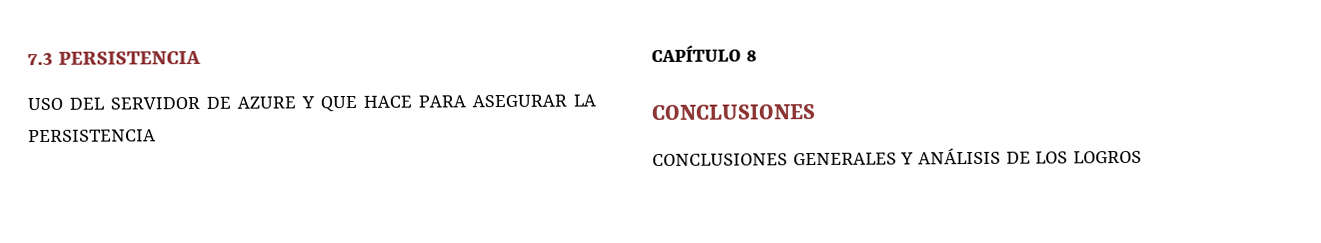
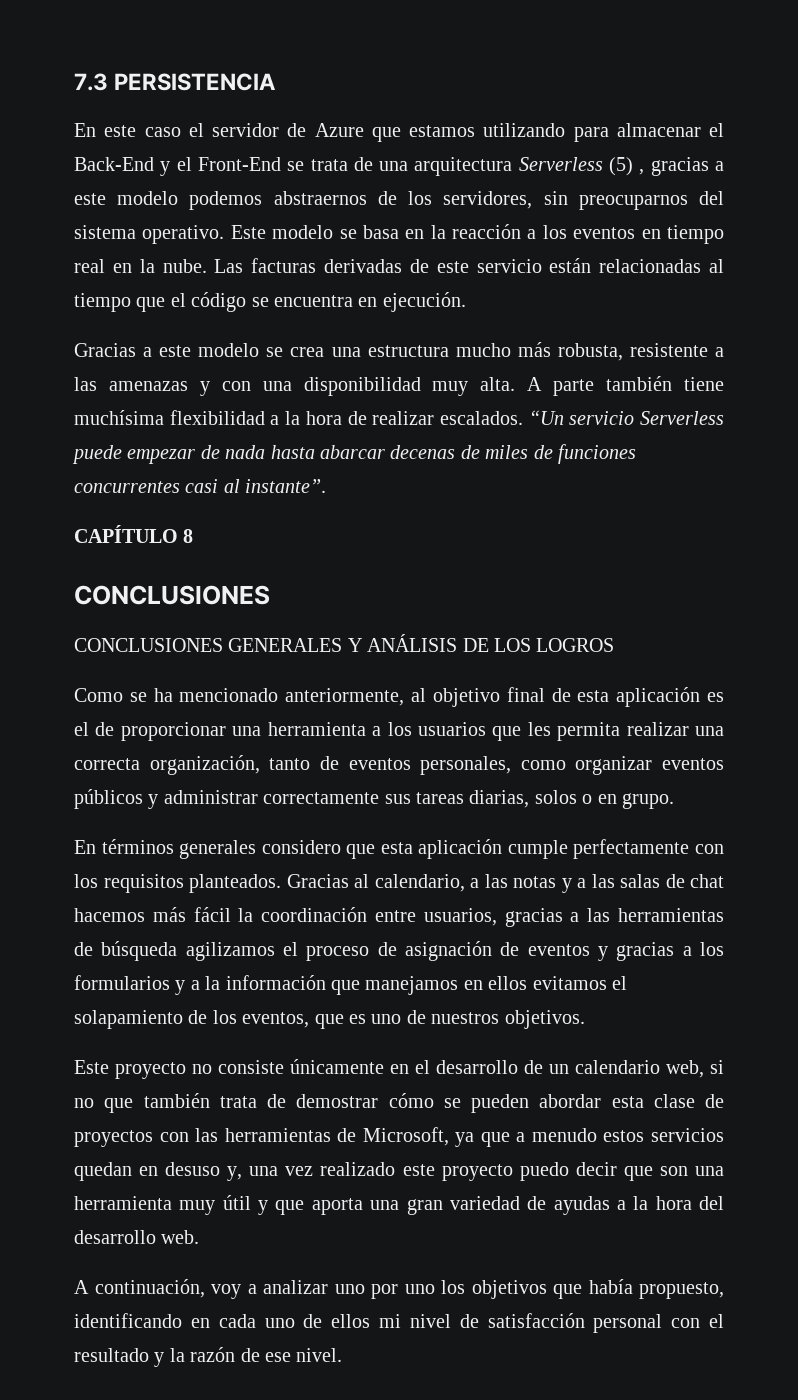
- USO DEL SERVIDOR DE AZURE Y QUE HACE PARA ASEGURAR LA PERSISTENCIA
+ En este caso el servidor de Azure que estamos utilizando para almacenar el Back-End y el Front-End se trata de una arquitectura Serverless (5) , gracias a este modelo podemos abstraernos de los servidores, sin preocuparnos del sistema operativo. Este modelo se basa en la reacción a los eventos en tiempo real en la nube. Las facturas derivadas de este servicio están relacionadas al tiempo que el código se encuentra en ejecución.
+ Gracias a este modelo se crea una estructura mucho más robusta, resistente a las amenazas y con una disponibilidad muy alta. A parte también tiene muchísima flexibilidad a la hora de realizar escalados. “Un servicio Serverless puede empezar de nada hasta abarcar decenas de miles de funciones concurrentes casi al instante”.
+ Como se ha mencionado anteriormente, al objetivo final de esta aplicación es el de proporcionar una herramienta a los usuarios que les permita realizar una correcta organización, tanto de eventos personales, como organizar eventos públicos y administrar correctamente sus tareas diarias, solos o en grupo.
+ En términos generales considero que esta aplicación cumple perfectamente con los requisitos planteados. Gracias al calendario, a las notas y a las salas de chat hacemos más fácil la coordinación entre usuarios, gracias a las herramientas de búsqueda agilizamos el proceso de asignación de eventos y gracias a los formularios y a la información que manejamos en ellos evitamos el solapamiento de los eventos, que es uno de nuestros objetivos.
+ Este proyecto no consiste únicamente en el desarrollo de un calendario web, si no que también trata de demostrar cómo se pueden abordar esta clase de proyectos con las herramientas de Microsoft, ya que a menudo estos servicios quedan en desuso y, una vez realizado este proyecto puedo decir que son una herramienta muy útil y que aporta una gran variedad de ayudas a la hora del desarrollo web.
+ A continuación, voy a analizar uno por uno los objetivos que había propuesto, identificando en cada uno de ellos mi nivel de satisfacción personal con el resultado y la razón de ese nivel.

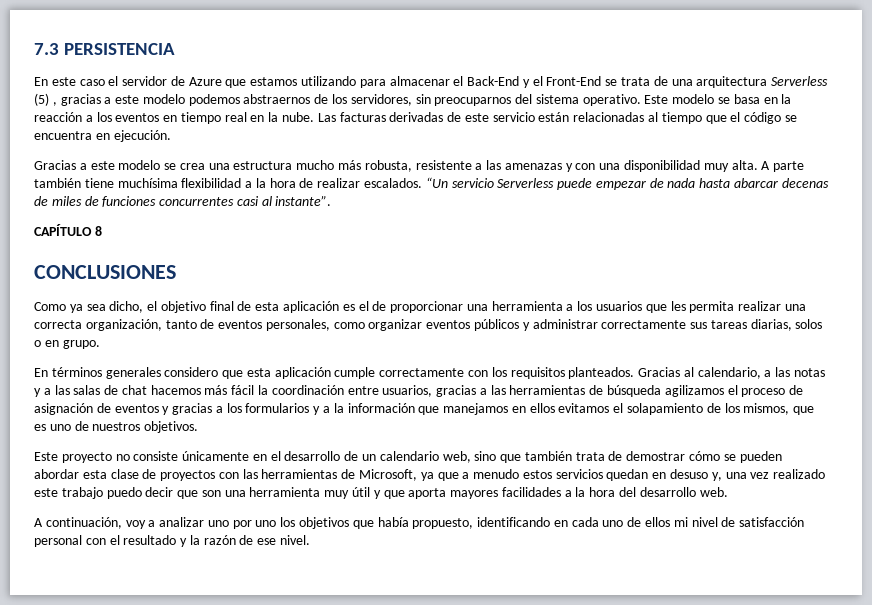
- CONCLUSIONES GENERALES Y ANÁLISIS DE LOS LOGROS
- Como se ha mencionado anteriormente, al objetivo final de esta aplicación es el de proporcionar una herramienta a los usuarios que les permita realizar una correcta organización, tanto de eventos personales, como organizar eventos públicos y administrar correctamente sus tareas diarias, solos o en grupo.
+ Como ya sea dicho, el objetivo final de esta aplicación es el de proporcionar una herramienta a los usuarios que les permita realizar una correcta organización, tanto de eventos personales, como organizar eventos públicos y administrar correctamente sus tareas diarias, solos o en grupo.
- En términos generales considero que esta aplicación cumple perfectamente con los requisitos planteados.
+ En términos generales considero que esta aplicación cumple correctamente con los requisitos planteados.
- Gracias al calendario, a las notas y a las salas de chat hacemos más fácil la coordinación entre usuarios, gracias a las herramientas de búsqueda agilizamos el proceso de asignación de eventos y gracias a los formularios y a la información que manejamos en ellos evitamos el solapamiento de los eventos, que es uno de nuestros objetivos.
+ Gracias al calendario, a las notas y a las salas de chat hacemos más fácil la coordinación entre usuarios, gracias a las herramientas de búsqueda agilizamos el proceso de asignación de eventos y gracias a los formularios y a la información que manejamos en ellos evitamos el solapamiento de los mismos, que es uno de nuestros objetivos.
- Este proyecto no consiste únicamente en el desarrollo de un calendario web, si no que también trata de demostrar cómo se pueden abordar esta clase de proyectos con las herramientas de Microsoft, ya que a menudo estos servicios quedan en desuso y, una vez realizado este proyecto puedo decir que son una herramienta muy útil y que aporta una gran variedad de ayudas a la hora del desarrollo web.
+ Este proyecto no consiste únicamente en el desarrollo de un calendario web, sino que también trata de demostrar cómo se pueden abordar esta clase de proyectos con las herramientas de Microsoft, ya que a menudo estos servicios quedan en desuso y, una vez realizado este trabajo puedo decir que son una herramienta muy útil y que aporta mayores facilidades a la hora del desarrollo web.

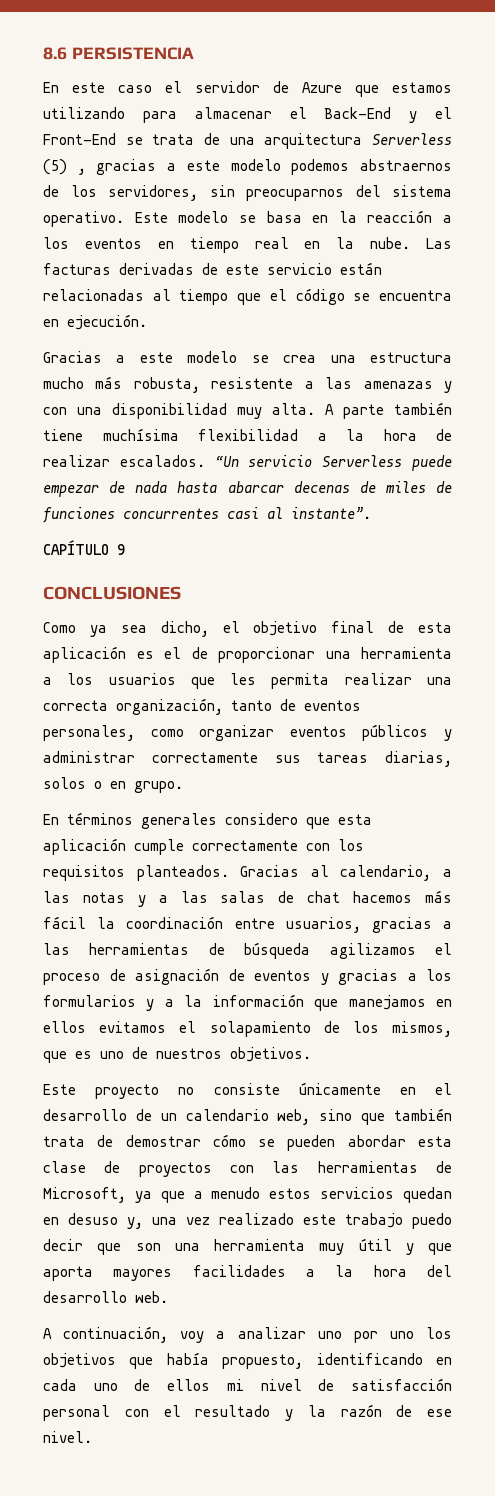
- 7.3 PERSISTENCIA
+ 8.6 PERSISTENCIA
- CAPÍTULO 8
+ CAPÍTULO 9

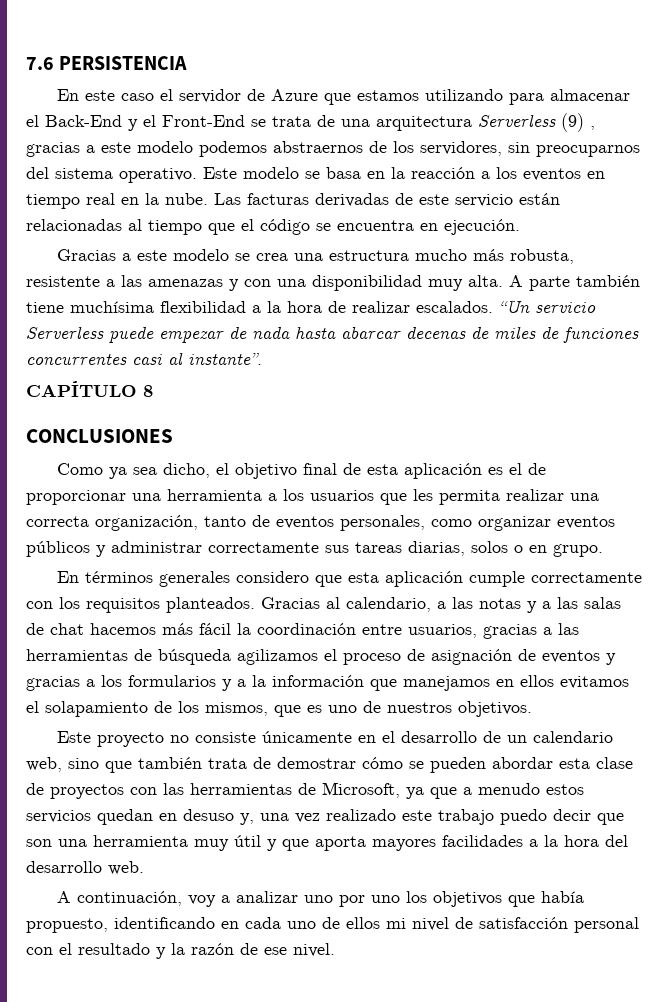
- 8.6 PERSISTENCIA
+ 7.6 PERSISTENCIA
- En este caso el servidor de Azure que estamos utilizando para almacenar el Back-End y el Front-End se trata de una arquitectura Serverless (5) , gracias a este modelo podemos abstraernos de los servidores, sin preocuparnos del sistema operativo.
+ En este caso el servidor de Azure que estamos utilizando para almacenar el Back-End y el Front-End se trata de una arquitectura Serverless (9) , gracias a este modelo podemos abstraernos de los servidores, sin preocuparnos del sistema operativo.
- CAPÍTULO 9
+ CAPÍTULO 8

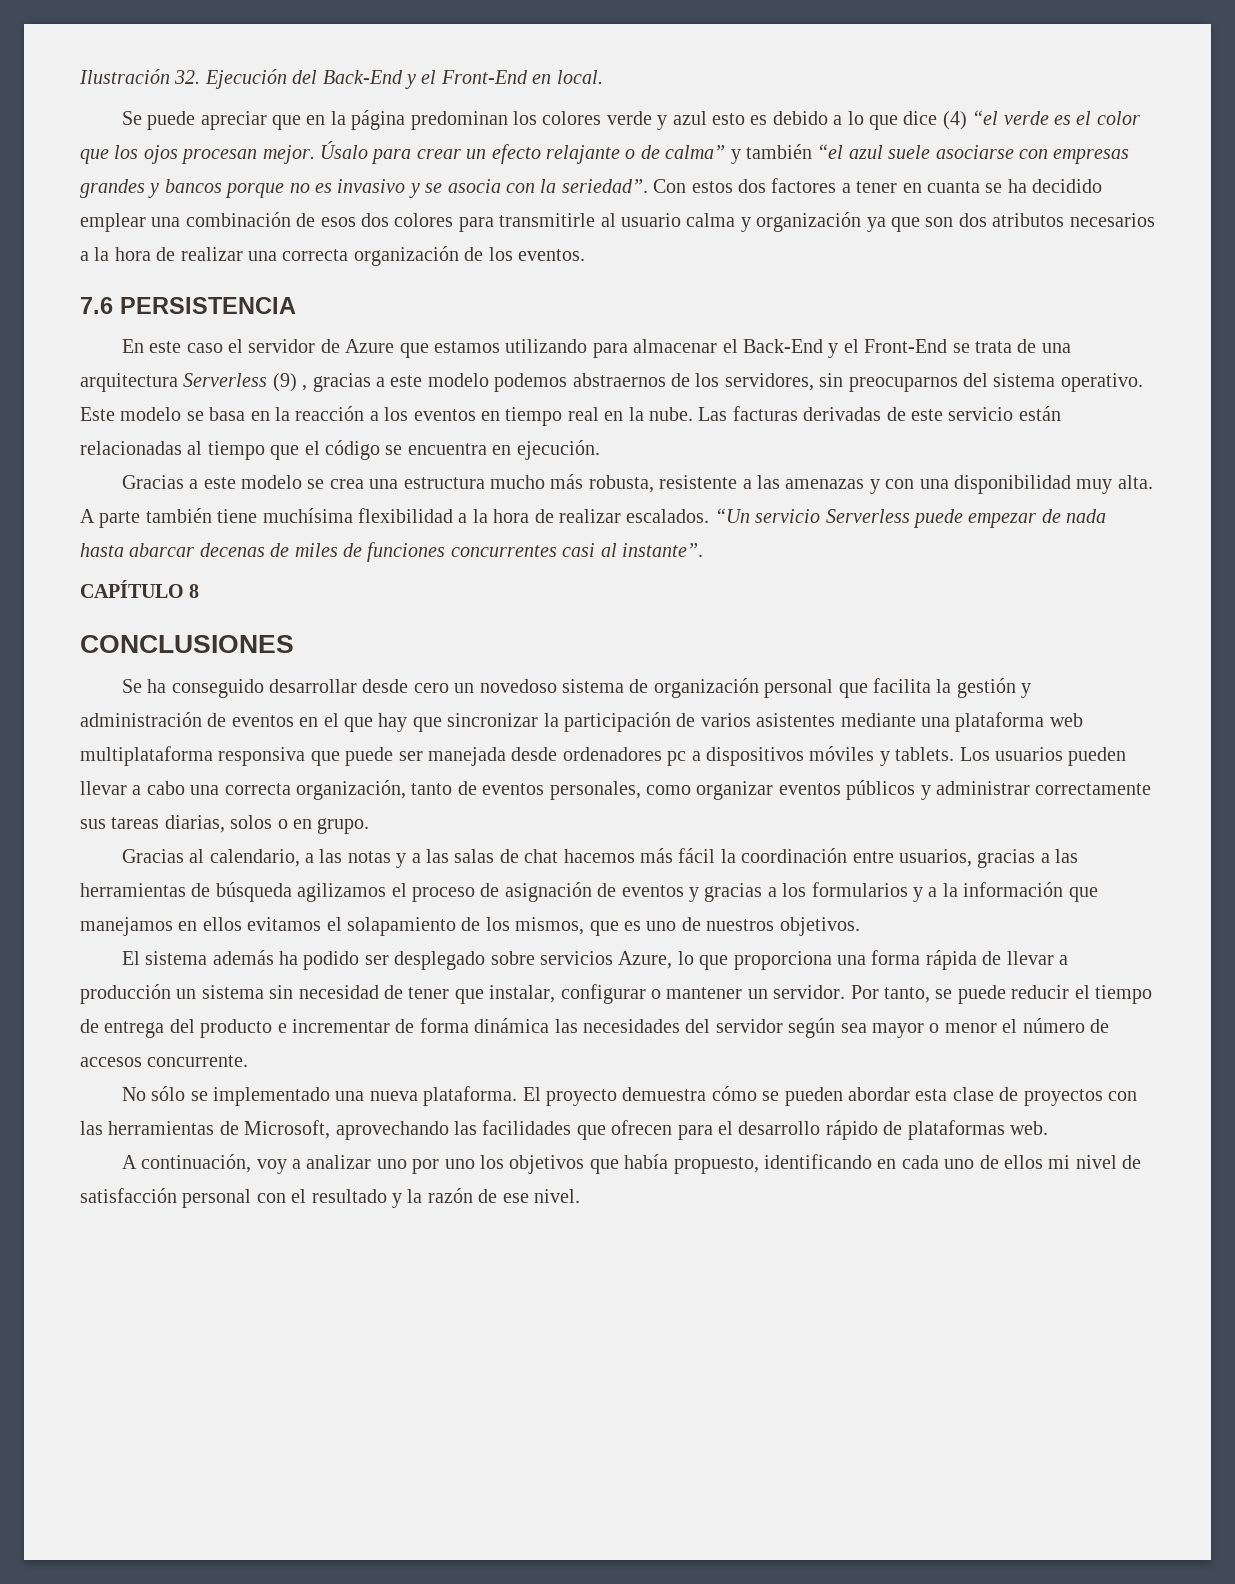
+ Ilustración 32. Ejecución del Back-End y el Front-End en local.
+ Se puede apreciar que en la página predominan los colores verde y azul esto es debido a lo que dice (4) “el verde es el color que los ojos procesan mejor. Úsalo para crear un efecto relajante o de calma” y también “el azul suele asociarse con empresas grandes y bancos porque no es invasivo y se asocia con la seriedad”. Con estos dos factores a tener en cuanta se ha decidido emplear una combinación de esos dos colores para transmitirle al usuario calma y organización ya que son dos atributos necesarios a la hora de realizar una correcta organización de los eventos.
- Como ya sea dicho, el objetivo final de esta aplicación es el de proporcionar una herramienta a los usuarios que les permita realizar una correcta organización, tanto de eventos personales, como organizar eventos públicos y administrar correctamente sus tareas diarias, solos o en grupo.
+ Se ha conseguido desarrollar desde cero un novedoso sistema de organización personal que facilita la gestión y administración de eventos en el que hay que sincronizar la participación de varios asistentes mediante una plataforma web multiplataforma responsiva que puede ser manejada desde ordenadores pc a dispositivos móviles y tablets. Los usuarios pueden llevar a cabo una correcta organización, tanto de eventos personales, como organizar eventos públicos y administrar correctamente sus tareas diarias, solos o en grupo.
- En términos generales considero que esta aplicación cumple correctamente con los requisitos planteados.
- Este proyecto no consiste únicamente en el desarrollo de un calendario web, sino que también trata de demostrar cómo se pueden abordar esta clase de proyectos con las herramientas de Microsoft, ya que a menudo estos servicios quedan en desuso y, una vez realizado este trabajo puedo decir que son una herramienta muy útil y que aporta mayores facilidades a la hora del desarrollo web.
+ El sistema además ha podido ser desplegado sobre servicios Azure, lo que proporciona una forma rápida de llevar a producción un sistema sin necesidad de tener que instalar, configurar o mantener un servidor. Por tanto, se puede reducir el tiempo de entrega del producto e incrementar de forma dinámica las necesidades del servidor según sea mayor o menor el número de accesos concurrente.
+ No sólo se implementado una nueva plataforma. El proyecto demuestra cómo se pueden abordar esta clase de proyectos con las herramientas de Microsoft, aprovechando las facilidades que ofrecen para el desarrollo rápido de plataformas web.

